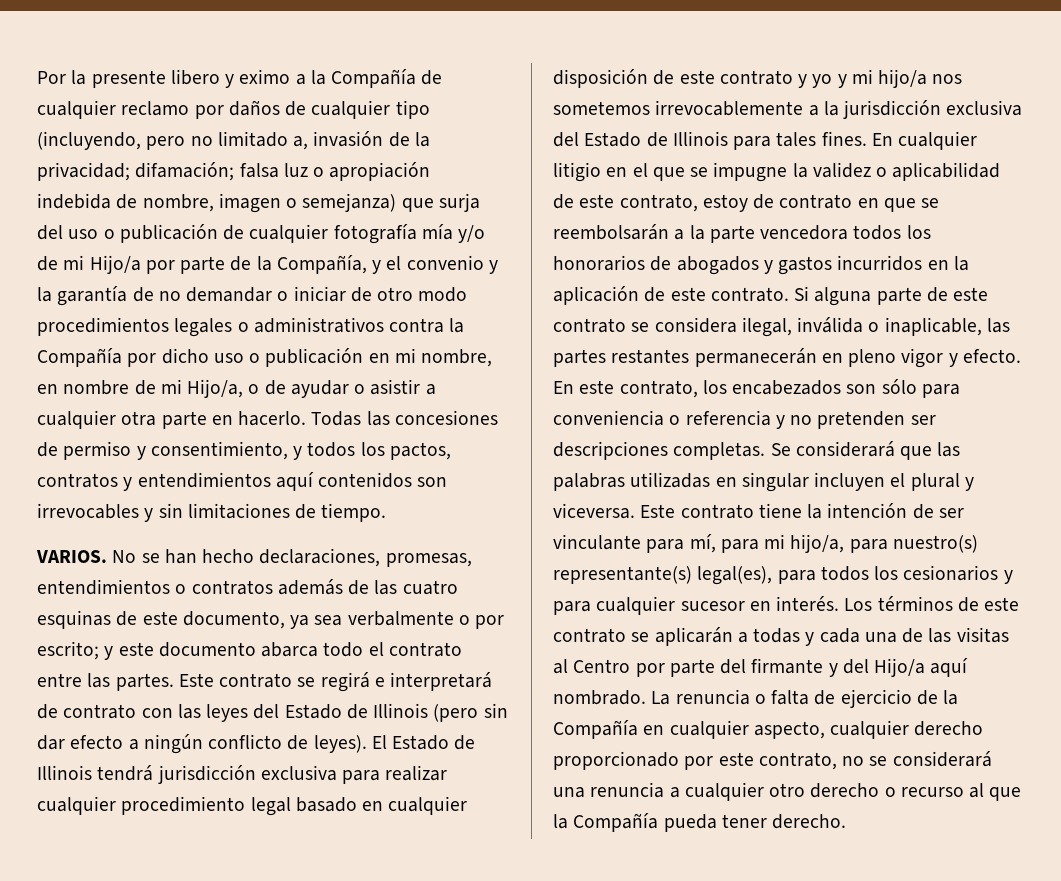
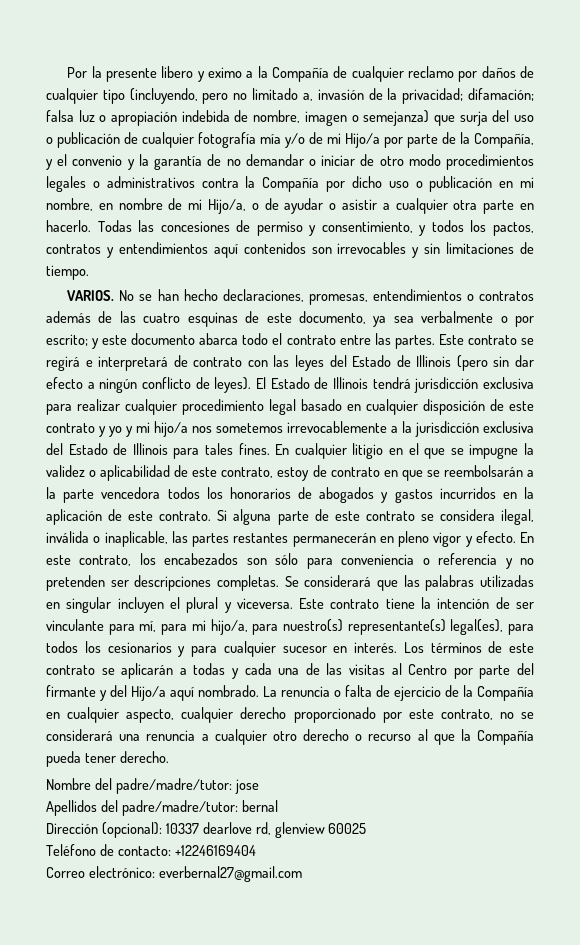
+ Nombre del padre/madre/tutor: jose
+ Apellidos del padre/madre/tutor: bernal
+ Dirección (opcional): 10337 dearlove rd, glenview 60025
+ Teléfono de contacto: +12246169404
+ Correo electrónico: everbernal27@gmail.com

